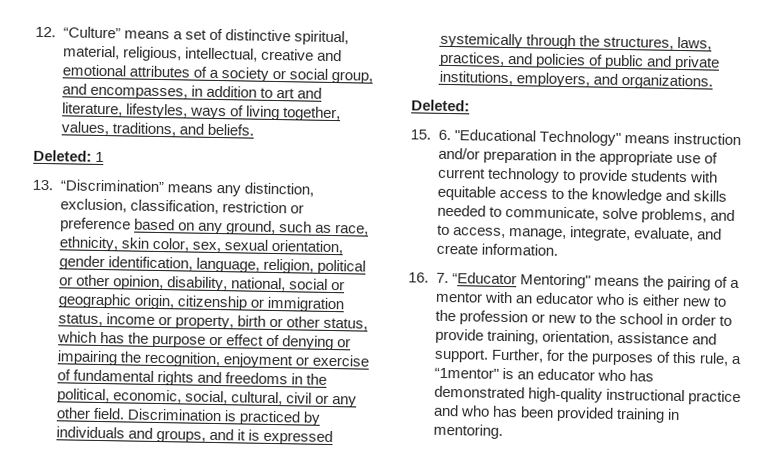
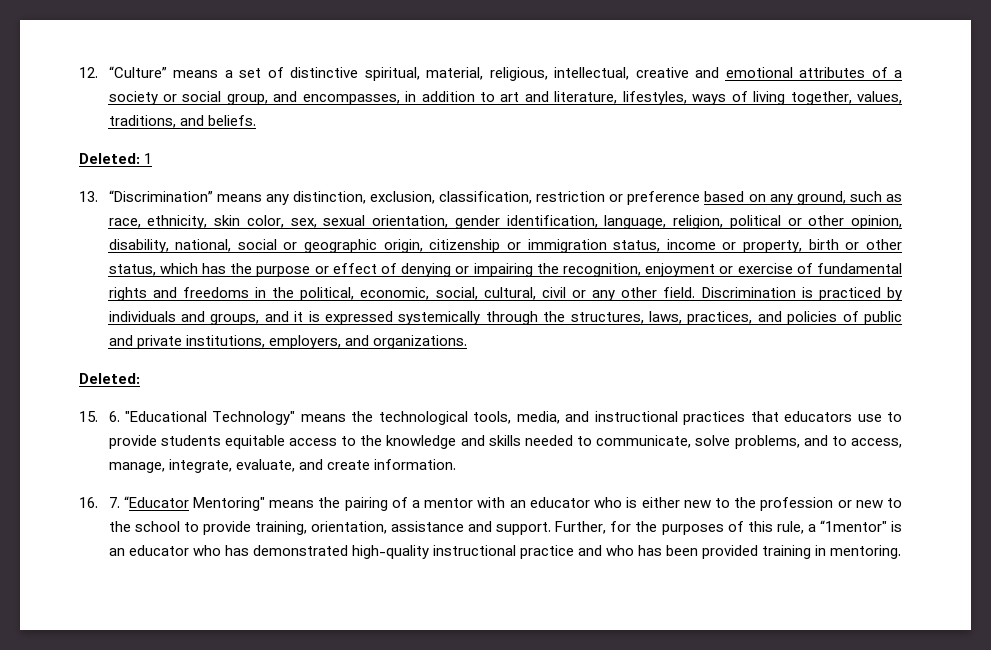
- 15. 6. "Educational Technology" means instruction and/or preparation in the appropriate use of current technology to provide students with equitable access to the knowledge and skills needed to communicate, solve problems, and to access, manage, integrate, evaluate, and create information.
+ 15. 6. "Educational Technology" means the technological tools, media, and instructional practices that educators use to provide students equitable access to the knowledge and skills needed to communicate, solve problems, and to access, manage, integrate, evaluate, and create information.
- 16. 7. “Educator Mentoring" means the pairing of a mentor with an educator who is either new to the profession or new to the school in order to provide training, orientation, assistance and support.
+ 16. 7. “Educator Mentoring" means the pairing of a mentor with an educator who is either new to the profession or new to the school to provide training, orientation, assistance and support.

